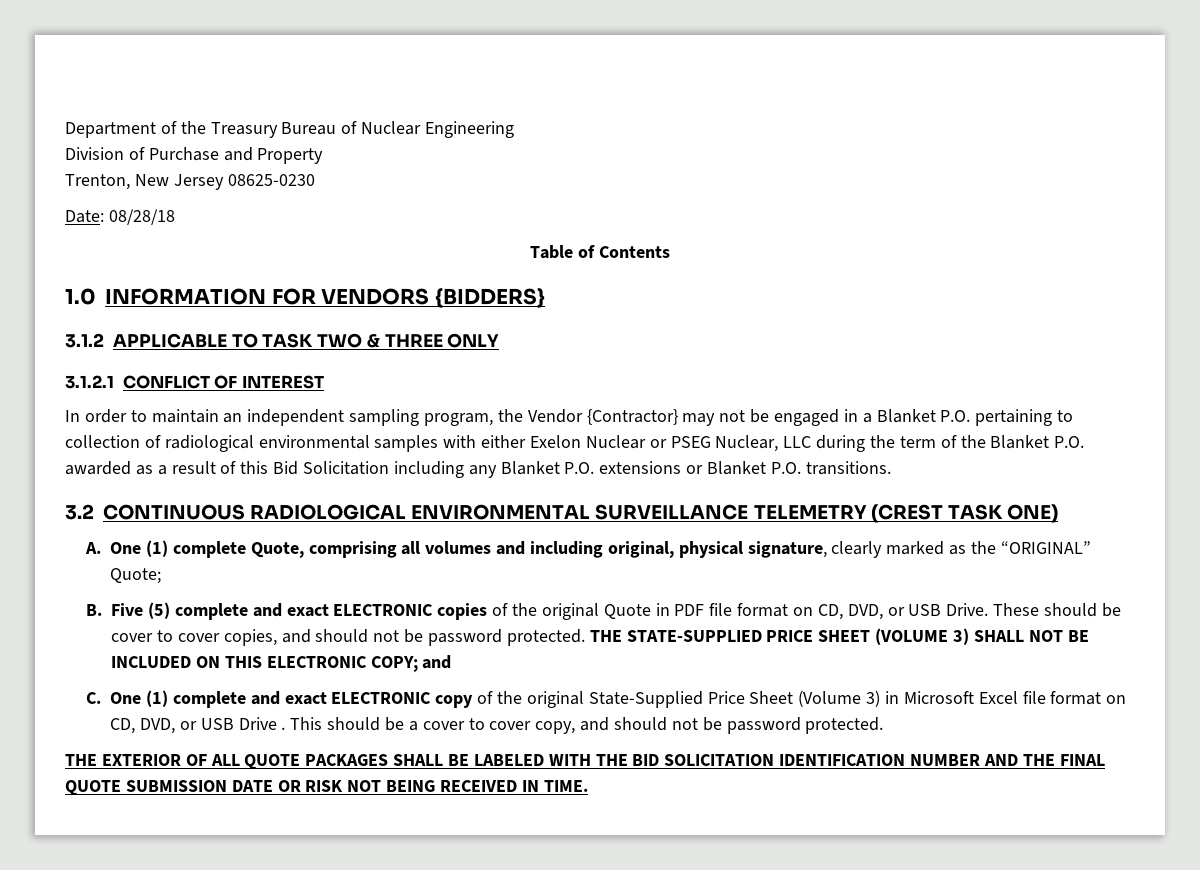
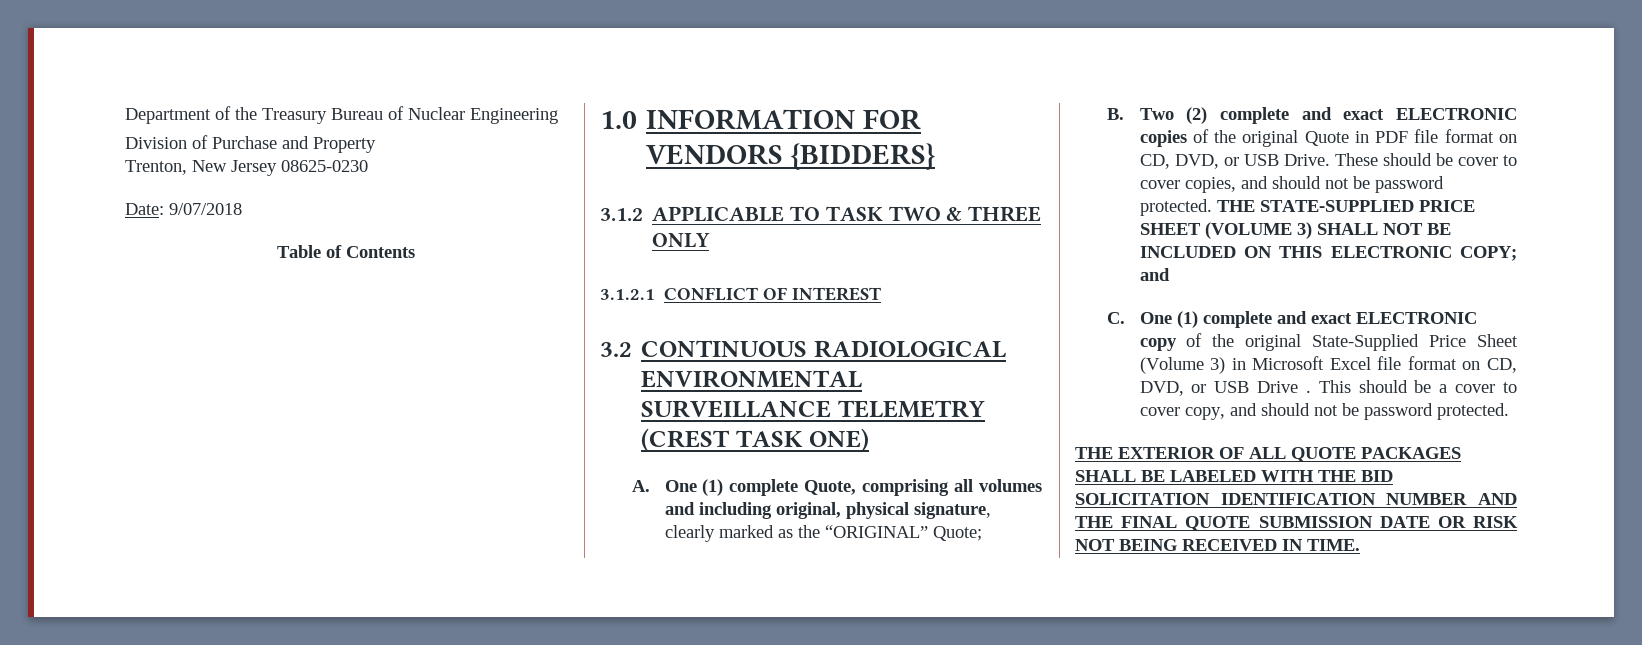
- Date: 08/28/18
+ Date: 9/07/2018
- In order to maintain an independent sampling program, the Vendor {Contractor} may not be engaged in a Blanket P.O. pertaining to collection of radiological environmental samples with either Exelon Nuclear or PSEG Nuclear, LLC during the term of the Blanket P.O. awarded as a result of this Bid Solicitation including any Blanket P.O. extensions or Blanket P.O. transitions.
- B. Five (5) complete and exact ELECTRONIC copies of the original Quote in PDF file format on CD, DVD, or USB Drive.
+ B. Two (2) complete and exact ELECTRONIC copies of the original Quote in PDF file format on CD, DVD, or USB Drive.

